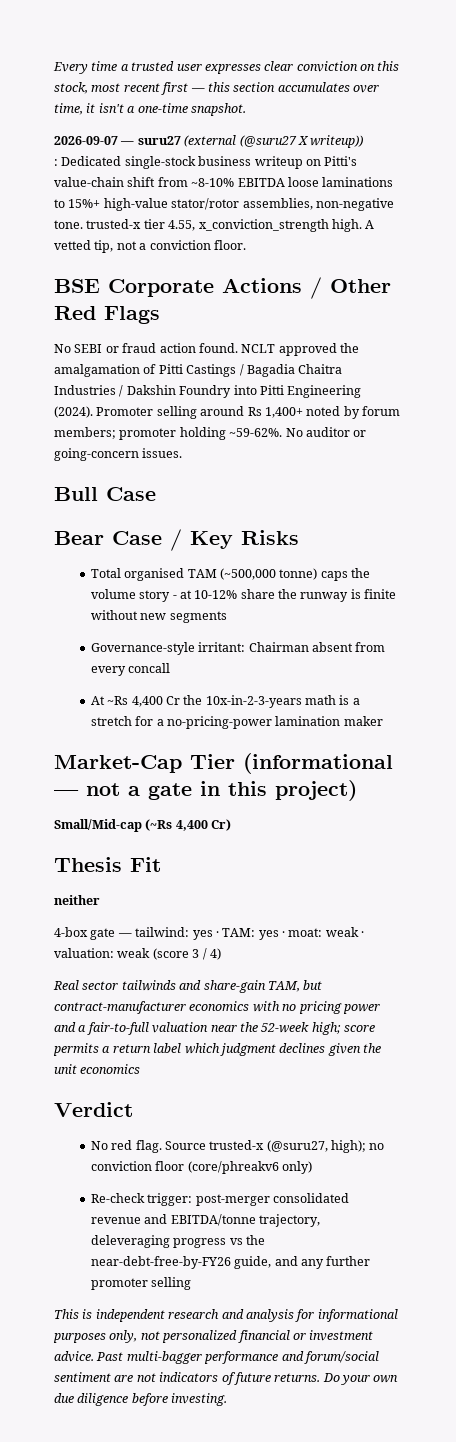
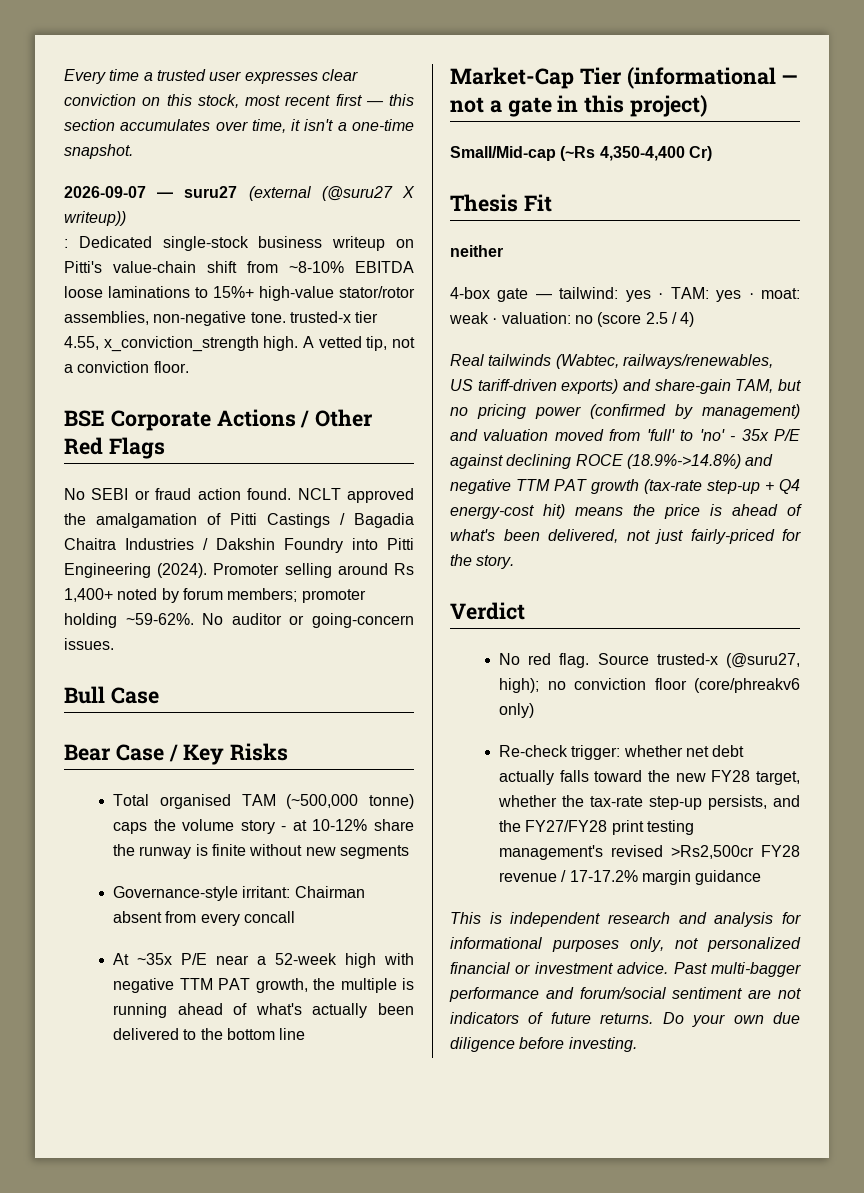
- At ~Rs 4,400 Cr the 10x-in-2-3-years math is a stretch for a no-pricing-power lamination maker
+ At ~35x P/E near a 52-week high with negative TTM PAT growth, the multiple is running ahead of what's actually been delivered to the bottom line
- Small/Mid-cap (~Rs 4,400 Cr)
+ Small/Mid-cap (~Rs 4,350-4,400 Cr)
- 4-box gate — tailwind: yes · TAM: yes · moat: weak · valuation: weak (score 3 / 4)
+ 4-box gate — tailwind: yes · TAM: yes · moat: weak · valuation: no (score 2.5 / 4)
- Real sector tailwinds and share-gain TAM, but contract-manufacturer economics with no pricing power and a fair-to-full valuation near the 52-week high; score permits a return label which judgment declines given the unit economics
+ Real tailwinds (Wabtec, railways/renewables, US tariff-driven exports) and share-gain TAM, but no pricing power (confirmed by management) and valuation moved from 'full' to 'no' - 35x P/E against declining ROCE (18.9%->14.8%) and negative TTM PAT growth (tax-rate step-up + Q4 energy-cost hit) means the price is ahead of what's been delivered, not just fairly-priced for the story.
- Re-check trigger: post-merger consolidated revenue and EBITDA/tonne trajectory, deleveraging progress vs the near-debt-free-by-FY26 guide, and any further promoter selling
+ Re-check trigger: whether net debt actually falls toward the new FY28 target, whether the tax-rate step-up persists, and the FY27/FY28 print testing management's revised >Rs2,500cr FY28 revenue / 17-17.2% margin guidance

